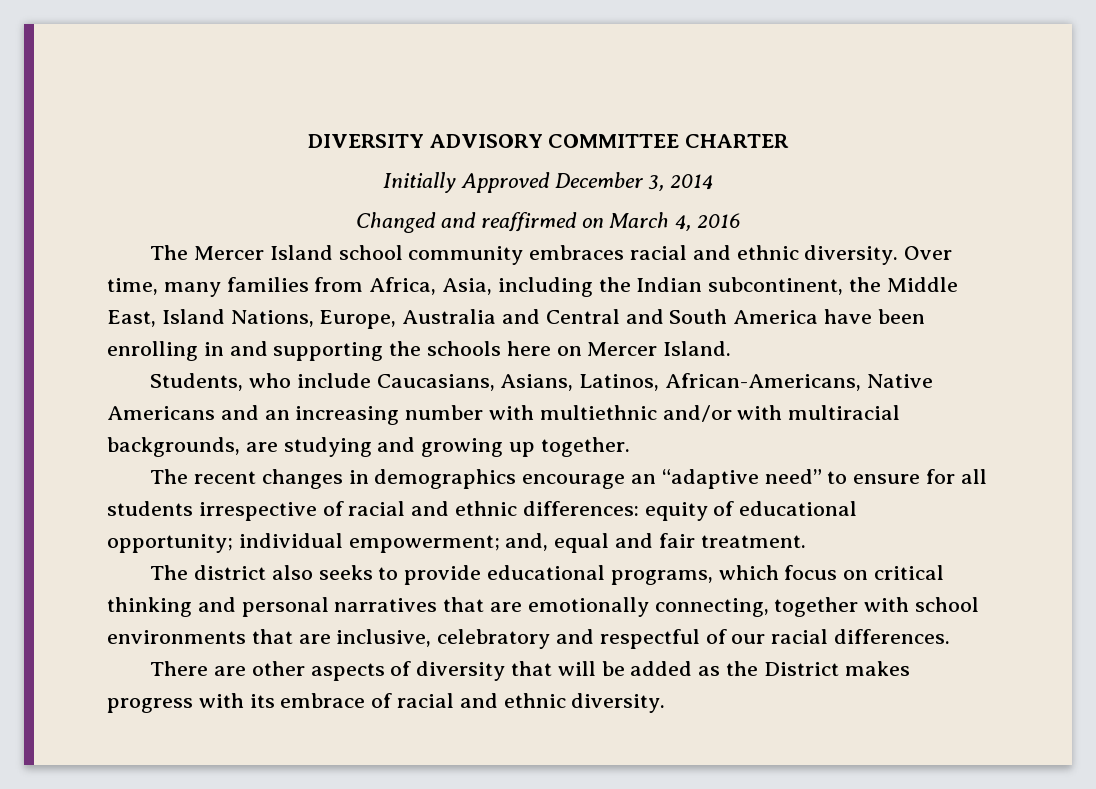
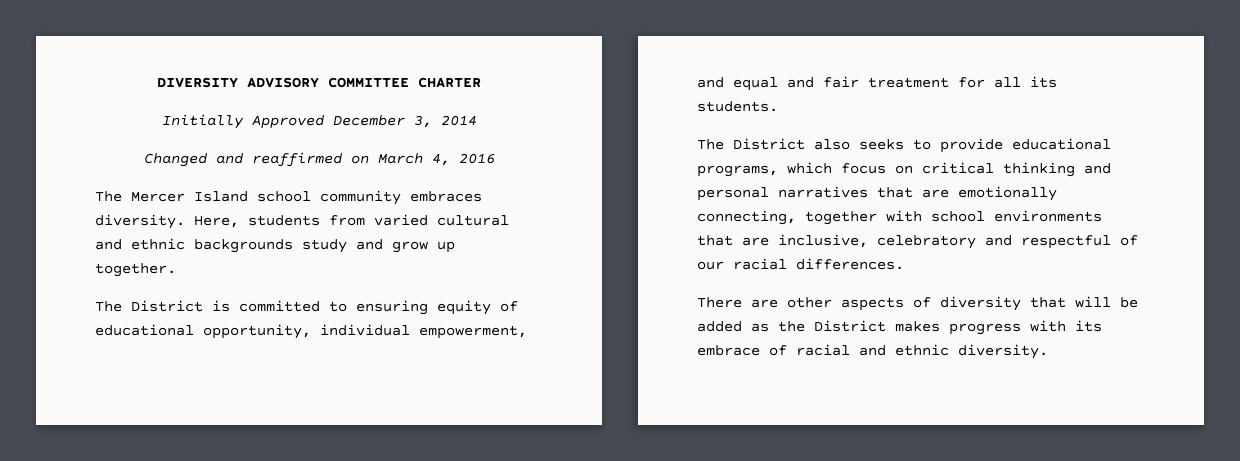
- The Mercer Island school community embraces racial and ethnic diversity. Over time, many families from Africa, Asia, including the Indian subcontinent, the Middle East, Island Nations, Europe, Australia and Central and South America have been enrolling in and supporting the schools here on Mercer Island.
- Students, who include Caucasians, Asians, Latinos, African-Americans, Native Americans and an increasing number with multiethnic and/or with multiracial backgrounds, are studying and growing up together.
- The recent changes in demographics encourage an “adaptive need” to ensure for all students irrespective of racial and ethnic differences: equity of educational opportunity; individual empowerment; and, equal and fair treatment.
- The district also seeks to provide educational programs, which focus on critical thinking and personal narratives that are emotionally connecting, together with school environments that are inclusive, celebratory and respectful of our racial differences.
+ The Mercer Island school community embraces diversity. Here, students from varied cultural and ethnic backgrounds study and grow up together.
+ The District is committed to ensuring equity of educational opportunity, individual empowerment, and equal and fair treatment for all its students.
+ The District also seeks to provide educational programs, which focus on critical thinking and personal narratives that are emotionally connecting, together with school environments that are inclusive, celebratory and respectful of our racial differences.

